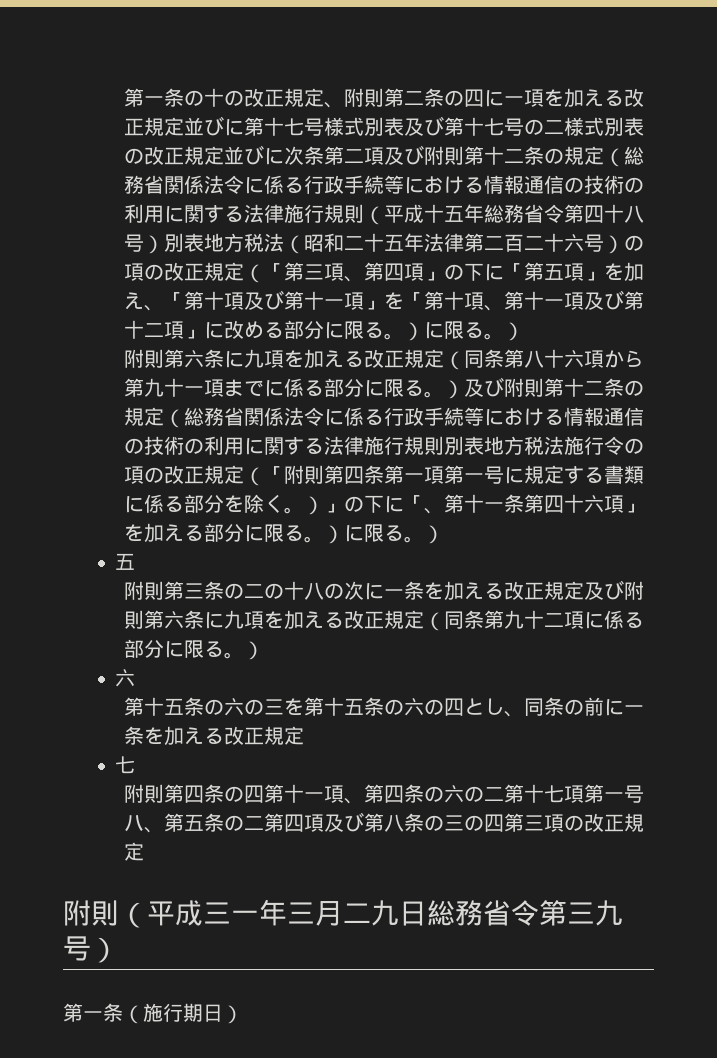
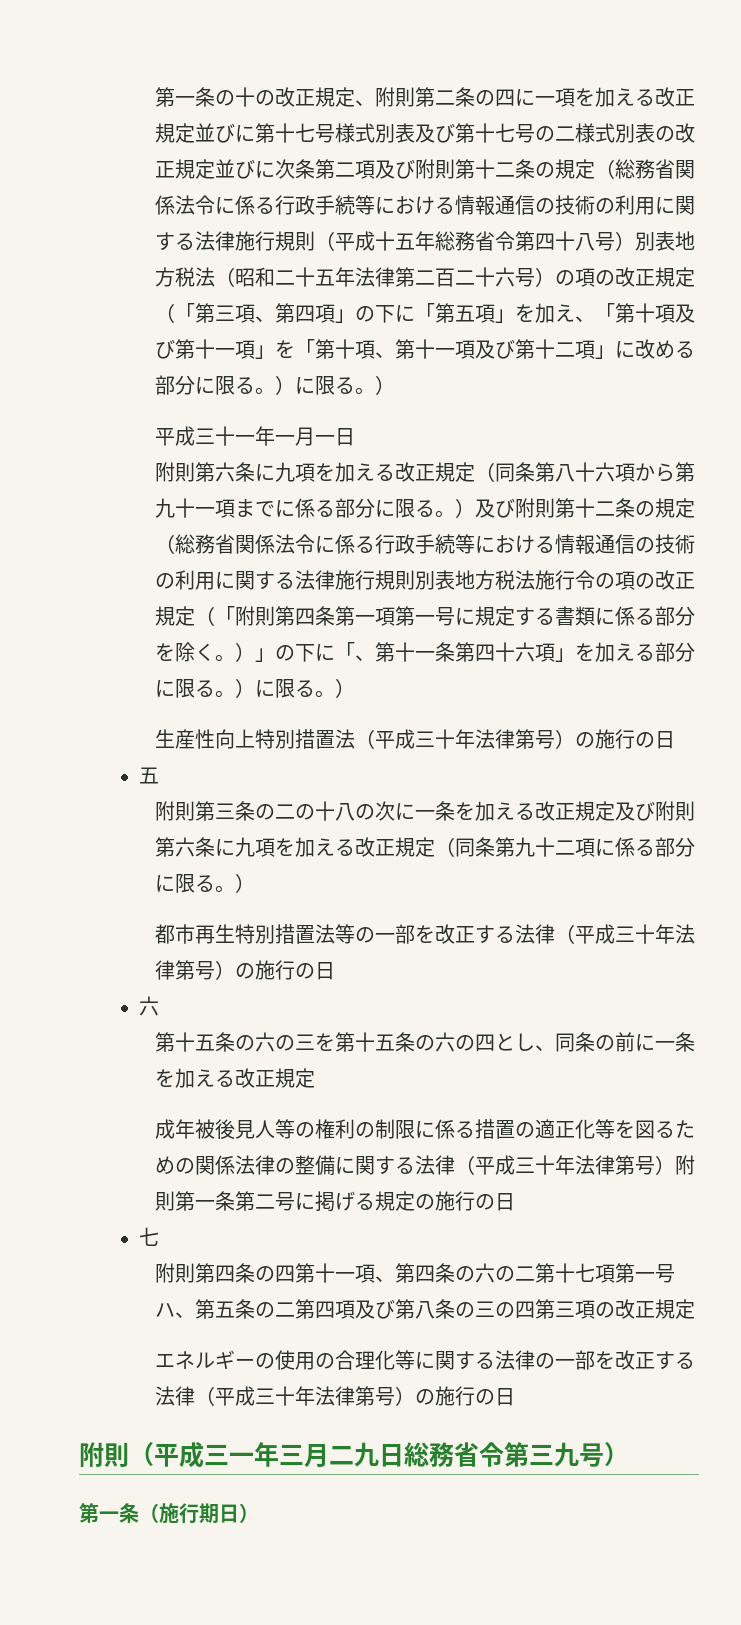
+ 平成三十一年一月一日
+ 生産性向上特別措置法（平成三十年法律第号）の施行の日
+ 都市再生特別措置法等の一部を改正する法律（平成三十年法律第号）の施行の日
+ 成年被後見人等の権利の制限に係る措置の適正化等を図るための関係法律の整備に関する法律（平成三十年法律第号）附則第一条第二号に掲げる規定の施行の日
+ エネルギーの使用の合理化等に関する法律の一部を改正する法律（平成三十年法律第号）の施行の日

